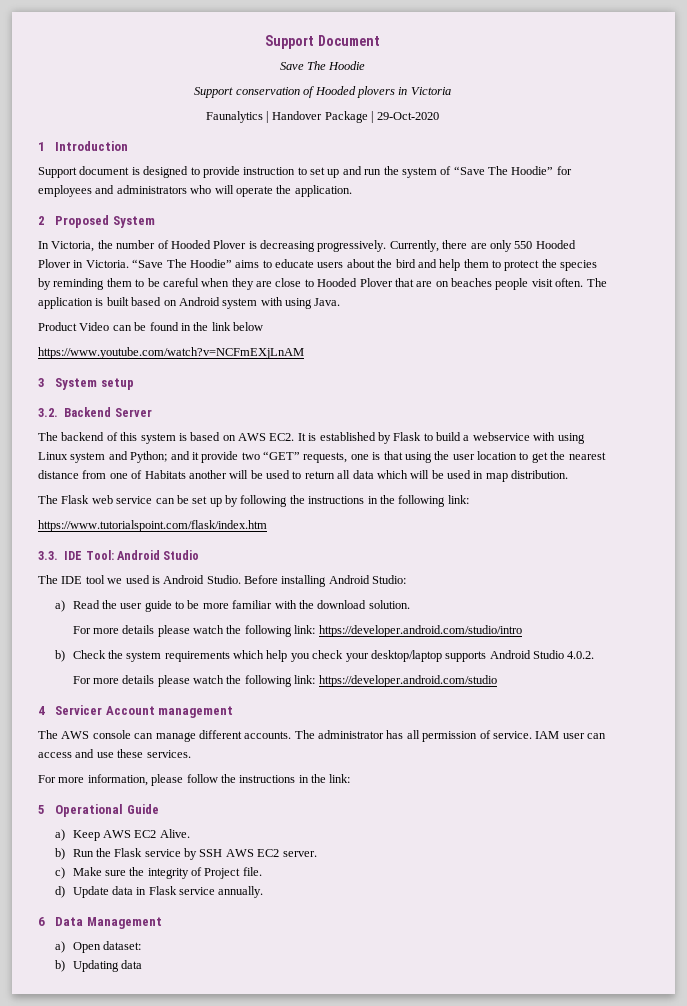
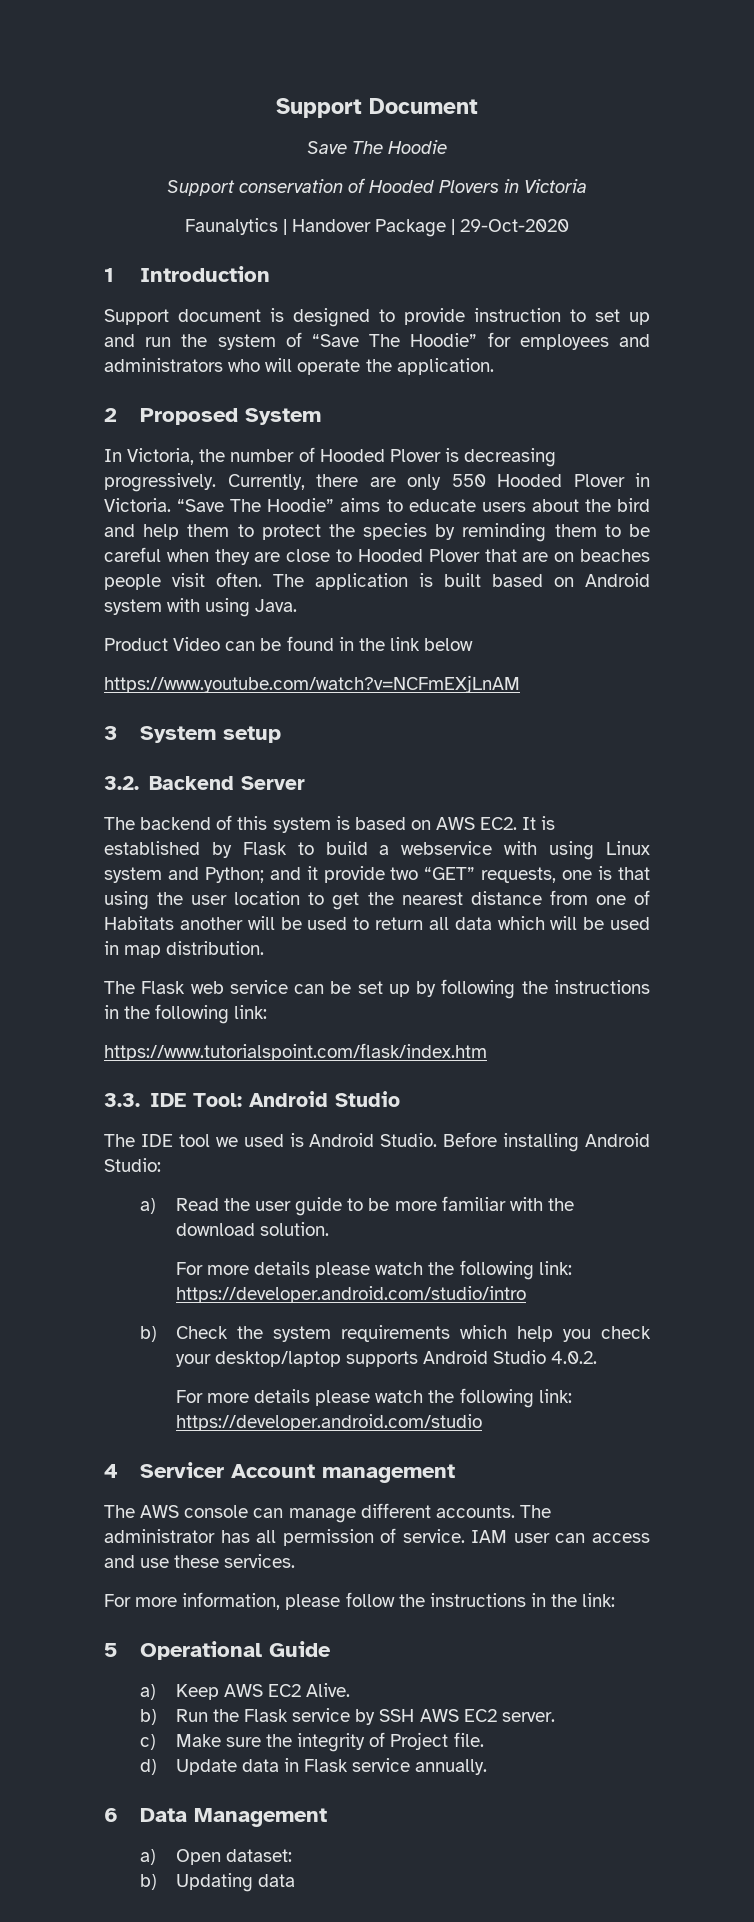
- Support conservation of Hooded plovers in Victoria
+ Support conservation of Hooded Plovers in Victoria

